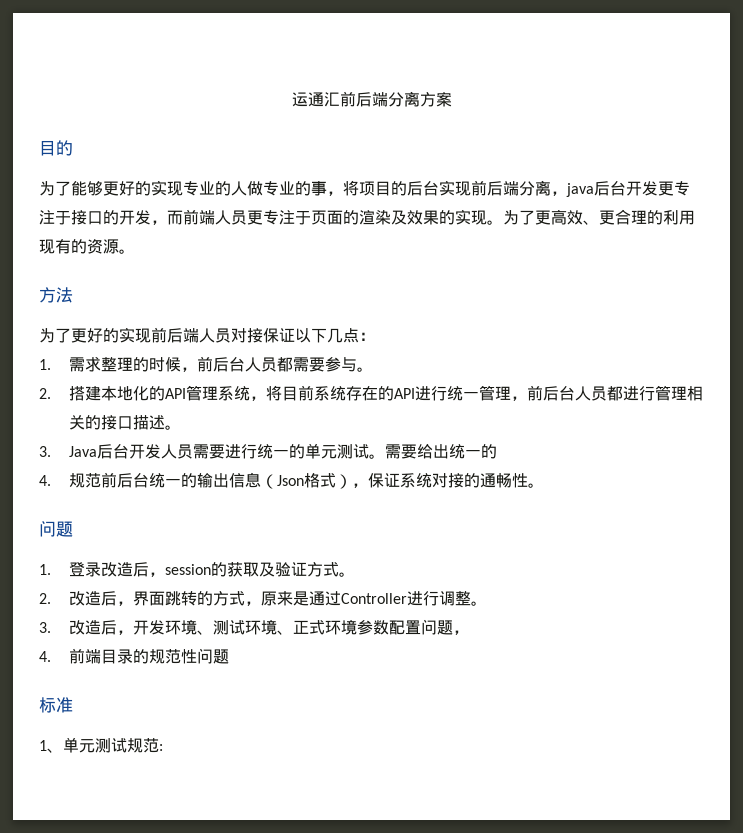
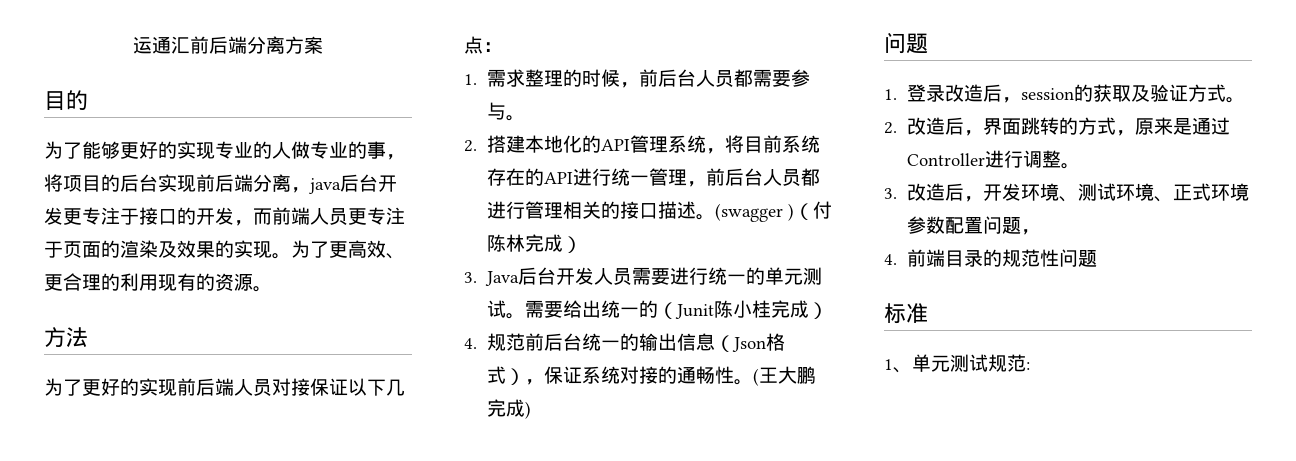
+ (swagger )（付陈林完成）
- 需要给出统一的
+ 需要给出统一的（Junit陈小桂完成）
+ (王大鹏完成)

